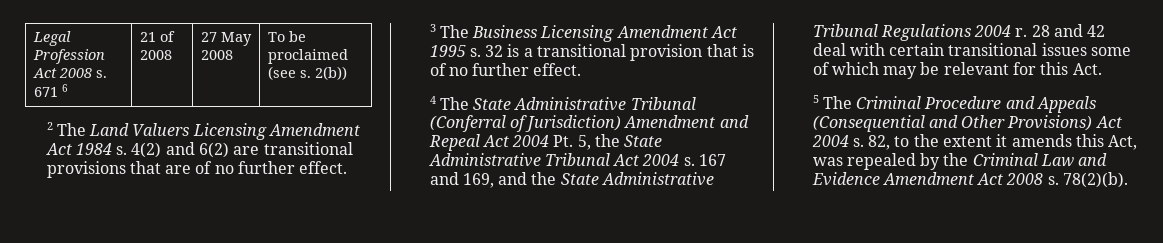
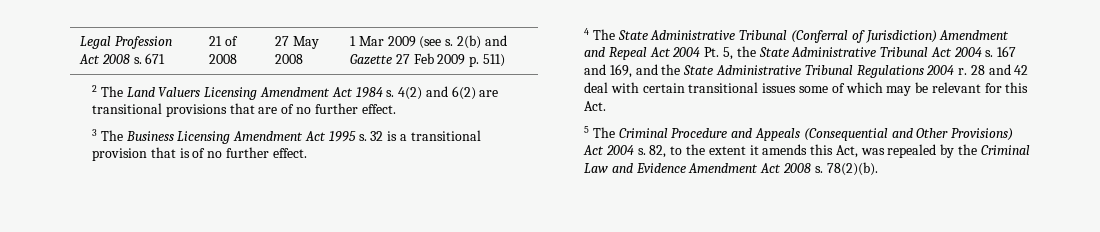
- Legal Profession Act 2008 s. 671 6 | 21 of 2008 | 27 May 2008 | To be proclaimed (see s. 2(b))
+ Legal Profession Act 2008 s. 671 | 21 of 2008 | 27 May 2008 | 1 Mar 2009 (see s. 2(b) and Gazette 27 Feb 2009 p. 511)

